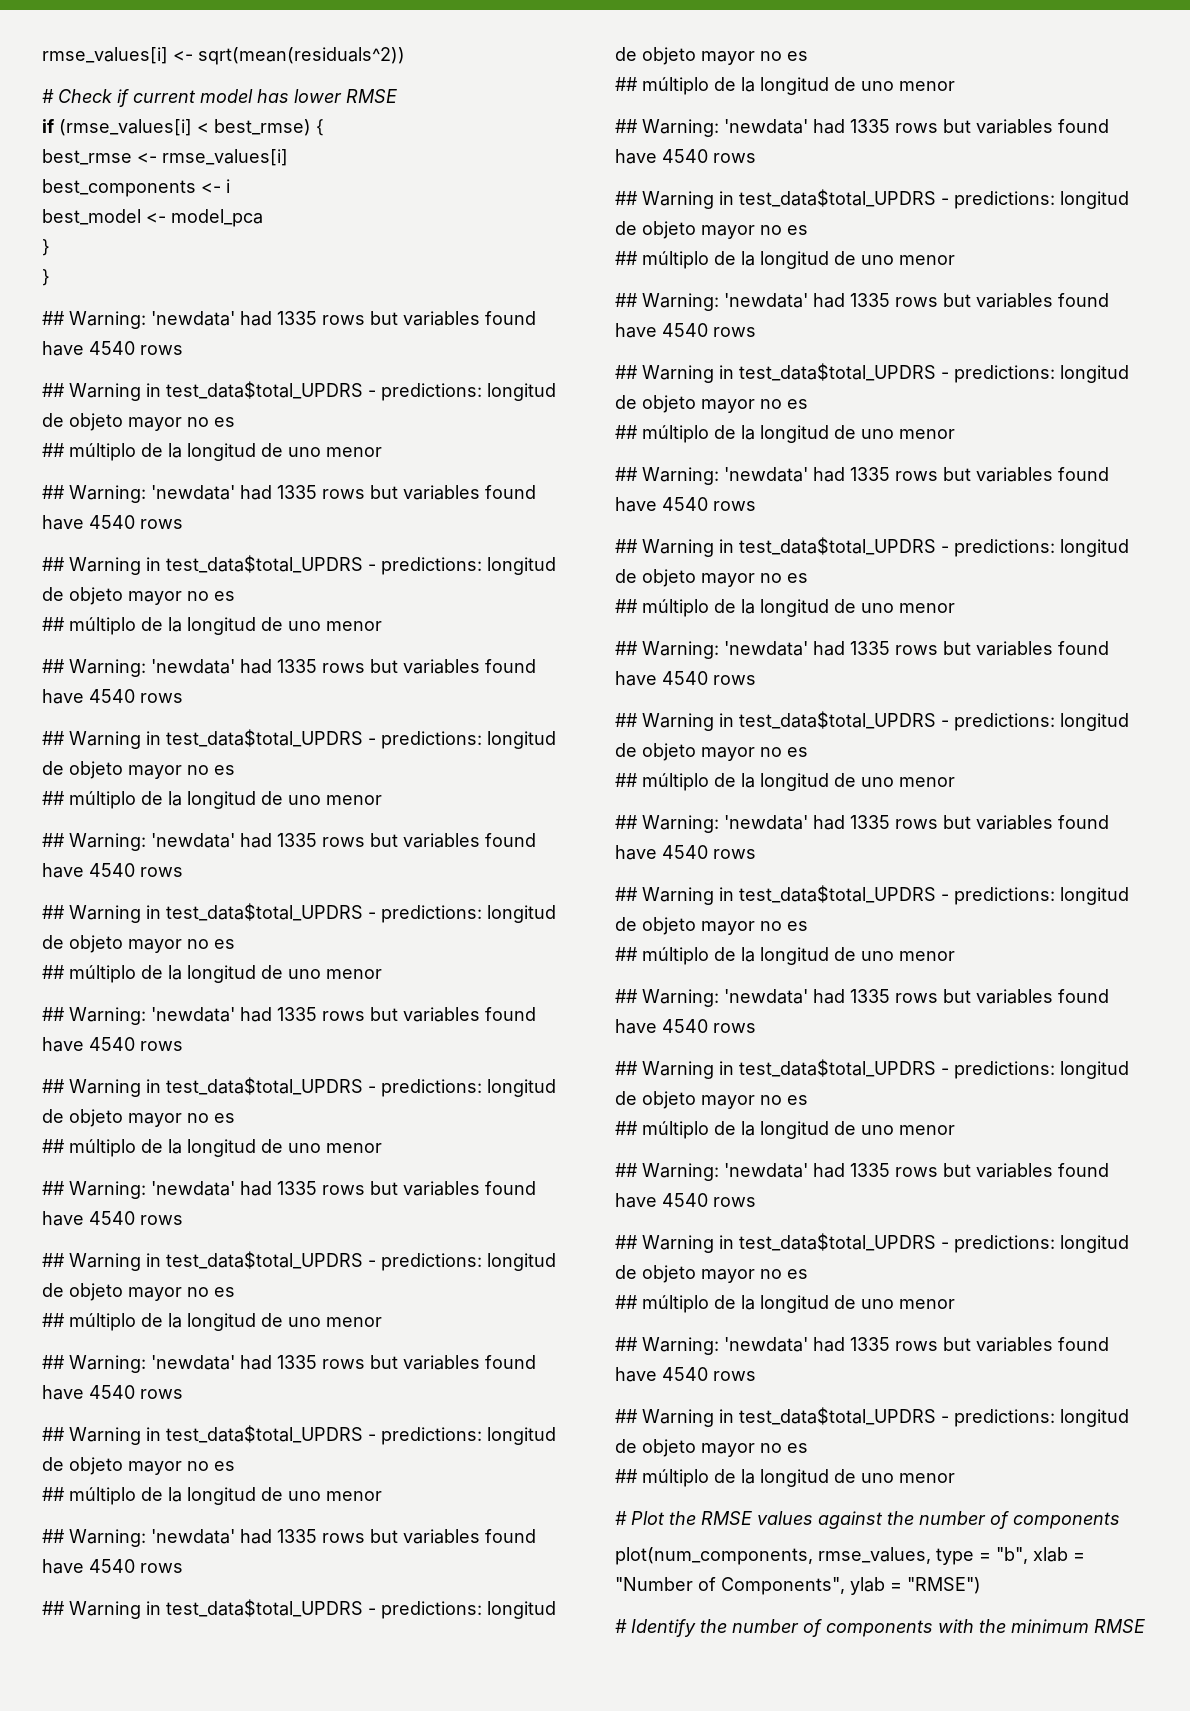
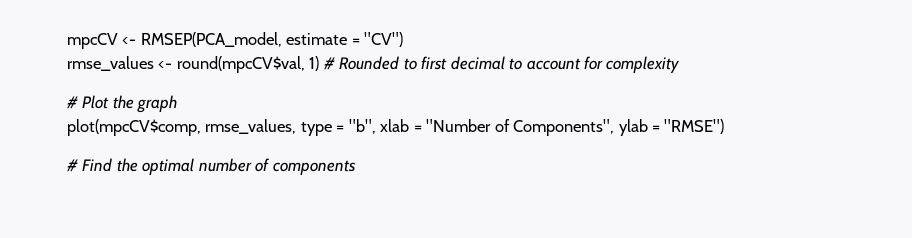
- rmse_values[i] <- sqrt(mean(residuals^2))
- # Check if current model has lower RMSE
- if (rmse_values[i] < best_rmse) {
- best_rmse <- rmse_values[i]
- best_components <- i
- best_model <- model_pca
- }
- }
- ## Warning: 'newdata' had 1335 rows but variables found have 4540 rows
- ## Warning in test_data$total_UPDRS - predictions: longitud de objeto mayor no es
- ## múltiplo de la longitud de uno menor
- ## Warning: 'newdata' had 1335 rows but variables found have 4540 rows
- ## Warning in test_data$total_UPDRS - predictions: longitud de objeto mayor no es
- ## múltiplo de la longitud de uno menor
- ## Warning: 'newdata' had 1335 rows but variables found have 4540 rows
- ## Warning in test_data$total_UPDRS - predictions: longitud de objeto mayor no es
- ## múltiplo de la longitud de uno menor
- ## Warning: 'newdata' had 1335 rows but variables found have 4540 rows
- ## Warning in test_data$total_UPDRS - predictions: longitud de objeto mayor no es
- ## múltiplo de la longitud de uno menor
- ## Warning: 'newdata' had 1335 rows but variables found have 4540 rows
- ## Warning in test_data$total_UPDRS - predictions: longitud de objeto mayor no es
- ## múltiplo de la longitud de uno menor
- ## Warning: 'newdata' had 1335 rows but variables found have 4540 rows
- ## Warning in test_data$total_UPDRS - predictions: longitud de objeto mayor no es
- ## múltiplo de la longitud de uno menor
- ## Warning: 'newdata' had 1335 rows but variables found have 4540 rows
- ## Warning in test_data$total_UPDRS - predictions: longitud de objeto mayor no es
- ## múltiplo de la longitud de uno menor
- ## Warning: 'newdata' had 1335 rows but variables found have 4540 rows
- ## Warning in test_data$total_UPDRS - predictions: longitud de objeto mayor no es
- ## múltiplo de la longitud de uno menor
- ## Warning: 'newdata' had 1335 rows but variables found have 4540 rows
- ## Warning in test_data$total_UPDRS - predictions: longitud de objeto mayor no es
- ## múltiplo de la longitud de uno menor
- ## Warning: 'newdata' had 1335 rows but variables found have 4540 rows
- ## Warning in test_data$total_UPDRS - predictions: longitud de objeto mayor no es
- ## múltiplo de la longitud de uno menor
- ## Warning: 'newdata' had 1335 rows but variables found have 4540 rows
- ## Warning in test_data$total_UPDRS - predictions: longitud de objeto mayor no es
- ## múltiplo de la longitud de uno menor
- ## Warning: 'newdata' had 1335 rows but variables found have 4540 rows
- ## Warning in test_data$total_UPDRS - predictions: longitud de objeto mayor no es
- ## múltiplo de la longitud de uno menor
- ## Warning: 'newdata' had 1335 rows but variables found have 4540 rows
- ## Warning in test_data$total_UPDRS - predictions: longitud de objeto mayor no es
- ## múltiplo de la longitud de uno menor
- ## Warning: 'newdata' had 1335 rows but variables found have 4540 rows
- ## Warning in test_data$total_UPDRS - predictions: longitud de objeto mayor no es
- ## múltiplo de la longitud de uno menor
- ## Warning: 'newdata' had 1335 rows but variables found have 4540 rows
- ## Warning in test_data$total_UPDRS - predictions: longitud de objeto mayor no es
- ## múltiplo de la longitud de uno menor
- ## Warning: 'newdata' had 1335 rows but variables found have 4540 rows
- ## Warning in test_data$total_UPDRS - predictions: longitud de objeto mayor no es
- ## múltiplo de la longitud de uno menor
- # Plot the RMSE values against the number of components
- plot(num_components, rmse_values, type = "b", xlab = "Number of Components", ylab = "RMSE")
+ mpcCV <- RMSEP(PCA_model, estimate = "CV")
+ rmse_values <- round(mpcCV$val, 1) # Rounded to first decimal to account for complexity
+ # Plot the graph
+ plot(mpcCV$comp, rmse_values, type = "b", xlab = "Number of Components", ylab = "RMSE")
- # Identify the number of components with the minimum RMSE
+ # Find the optimal number of components

